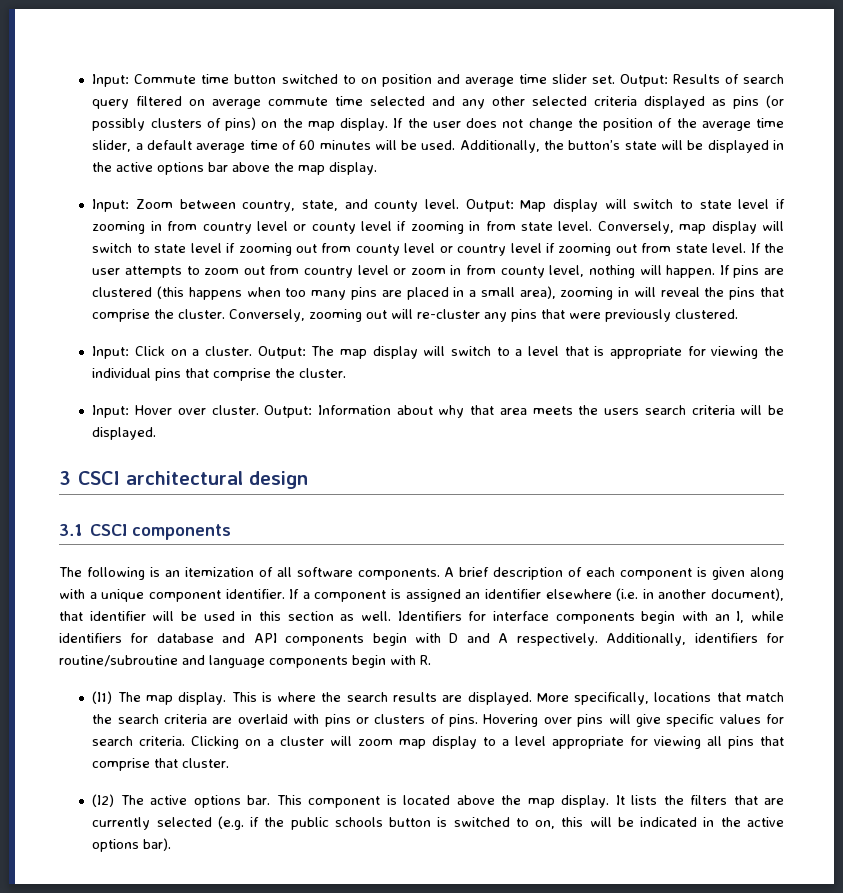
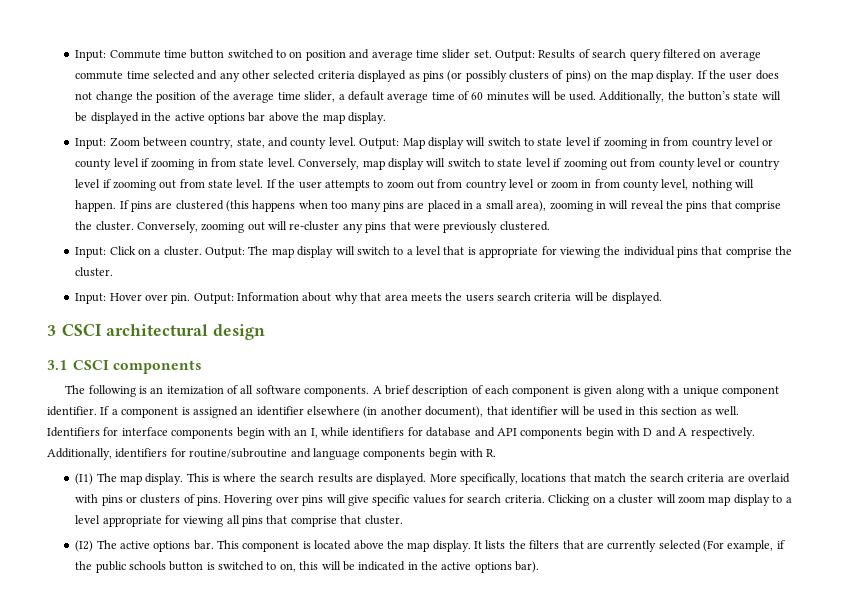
- Input: Hover over cluster.
+ Input: Hover over pin.
- If a component is assigned an identifier elsewhere (i.e. in another document), that identifier will be used in this section as well.
+ If a component is assigned an identifier elsewhere (in another document), that identifier will be used in this section as well.
- It lists the filters that are currently selected (e.g. if the public schools button is switched to on, this will be indicated in the active options bar).
+ It lists the filters that are currently selected (For example, if the public schools button is switched to on, this will be indicated in the active options bar).

